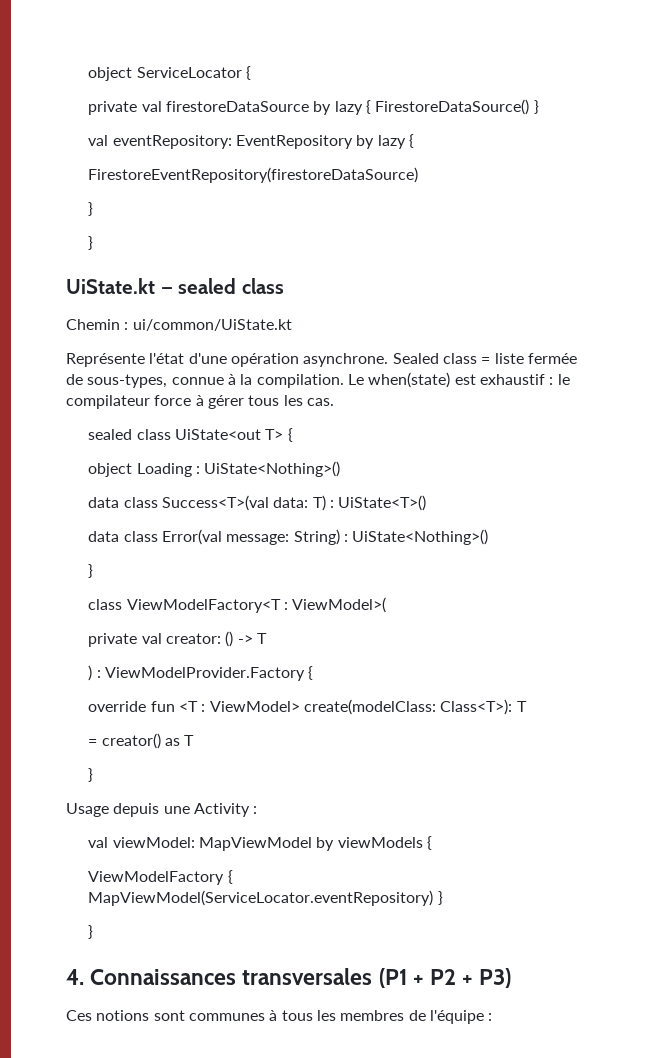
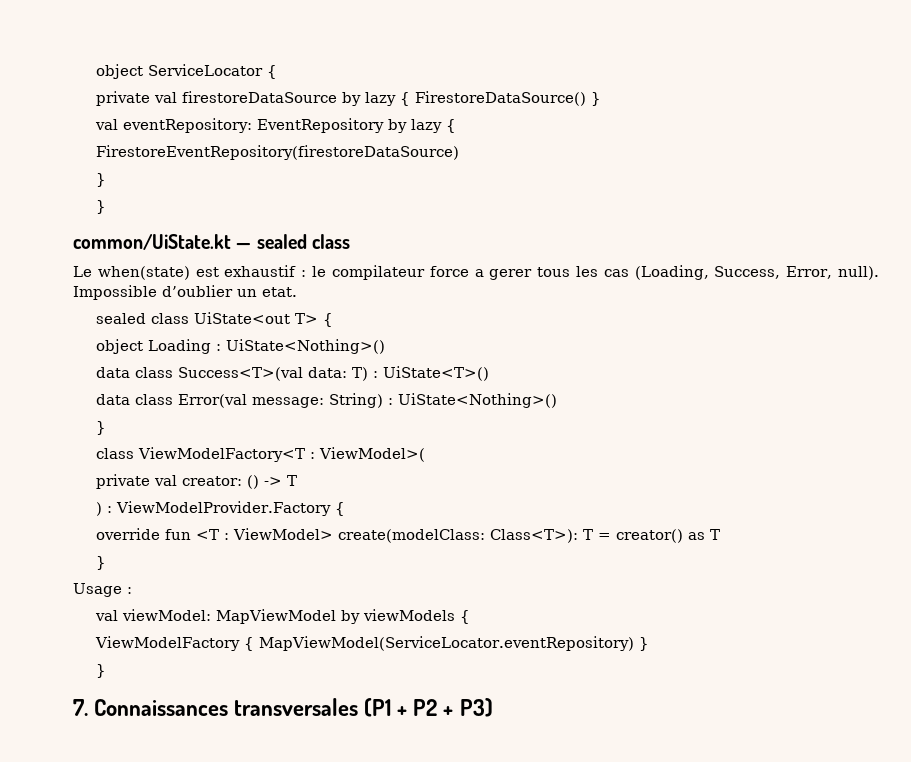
- UiState.kt — sealed class
+ common/UiState.kt — sealed class
- Chemin : ui/common/UiState.kt
- Représente l'état d'une opération asynchrone. Sealed class = liste fermée de sous-types, connue à la compilation. Le when(state) est exhaustif : le compilateur force à gérer tous les cas.
+ Le when(state) est exhaustif : le compilateur force a gerer tous les cas (Loading, Success, Error, null). Impossible d’oublier un etat.
- override fun <T : ViewModel> create(modelClass: Class<T>): T
- = creator() as T
+ override fun <T : ViewModel> create(modelClass: Class<T>): T = creator() as T
- Usage depuis une Activity :
+ Usage :
- 4. Connaissances transversales (P1 + P2 + P3)
+ 7. Connaissances transversales (P1 + P2 + P3)
- Ces notions sont communes à tous les membres de l'équipe :

